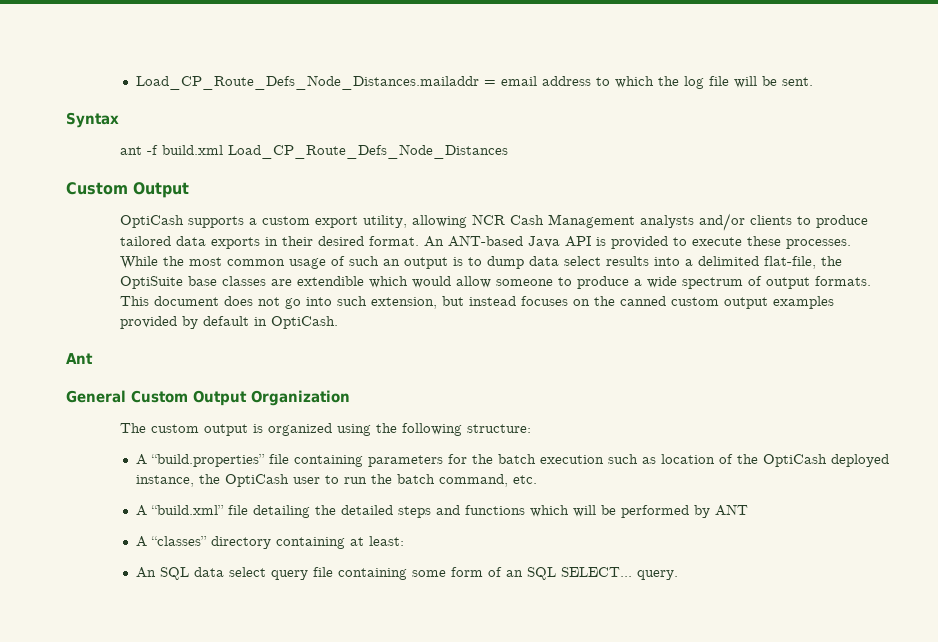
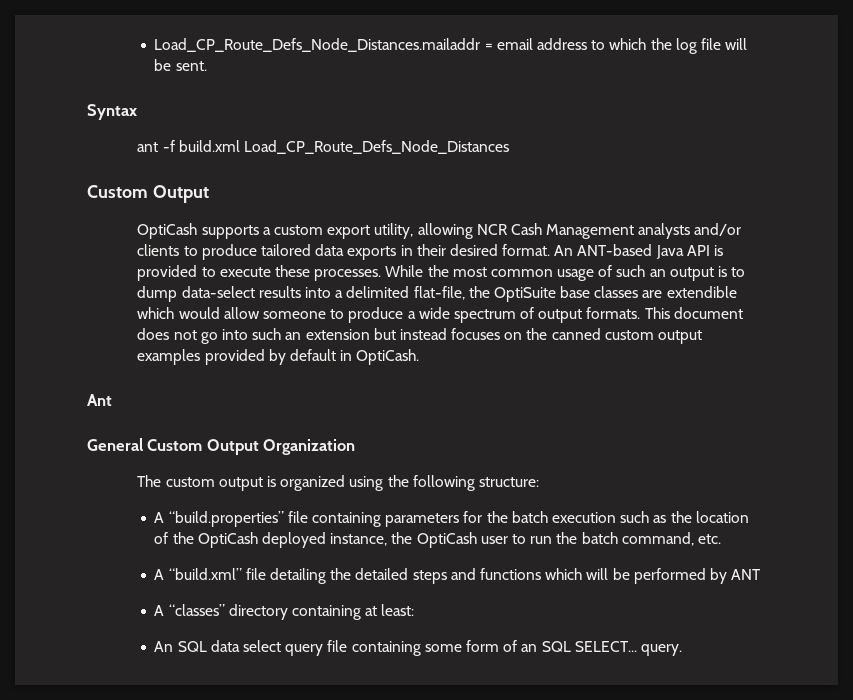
- While the most common usage of such an output is to dump data select results into a delimited flat-file, the OptiSuite base classes are extendible which would allow someone to produce a wide spectrum of output formats.
+ While the most common usage of such an output is to dump data-select results into a delimited flat-file, the OptiSuite base classes are extendible which would allow someone to produce a wide spectrum of output formats.
- This document does not go into such extension, but instead focuses on the canned custom output examples provided by default in OptiCash.
+ This document does not go into such an extension but instead focuses on the canned custom output examples provided by default in OptiCash.
- A “build.properties” file containing parameters for the batch execution such as location of the OptiCash deployed instance, the OptiCash user to run the batch command, etc.
+ A “build.properties” file containing parameters for the batch execution such as the location of the OptiCash deployed instance, the OptiCash user to run the batch command, etc.

